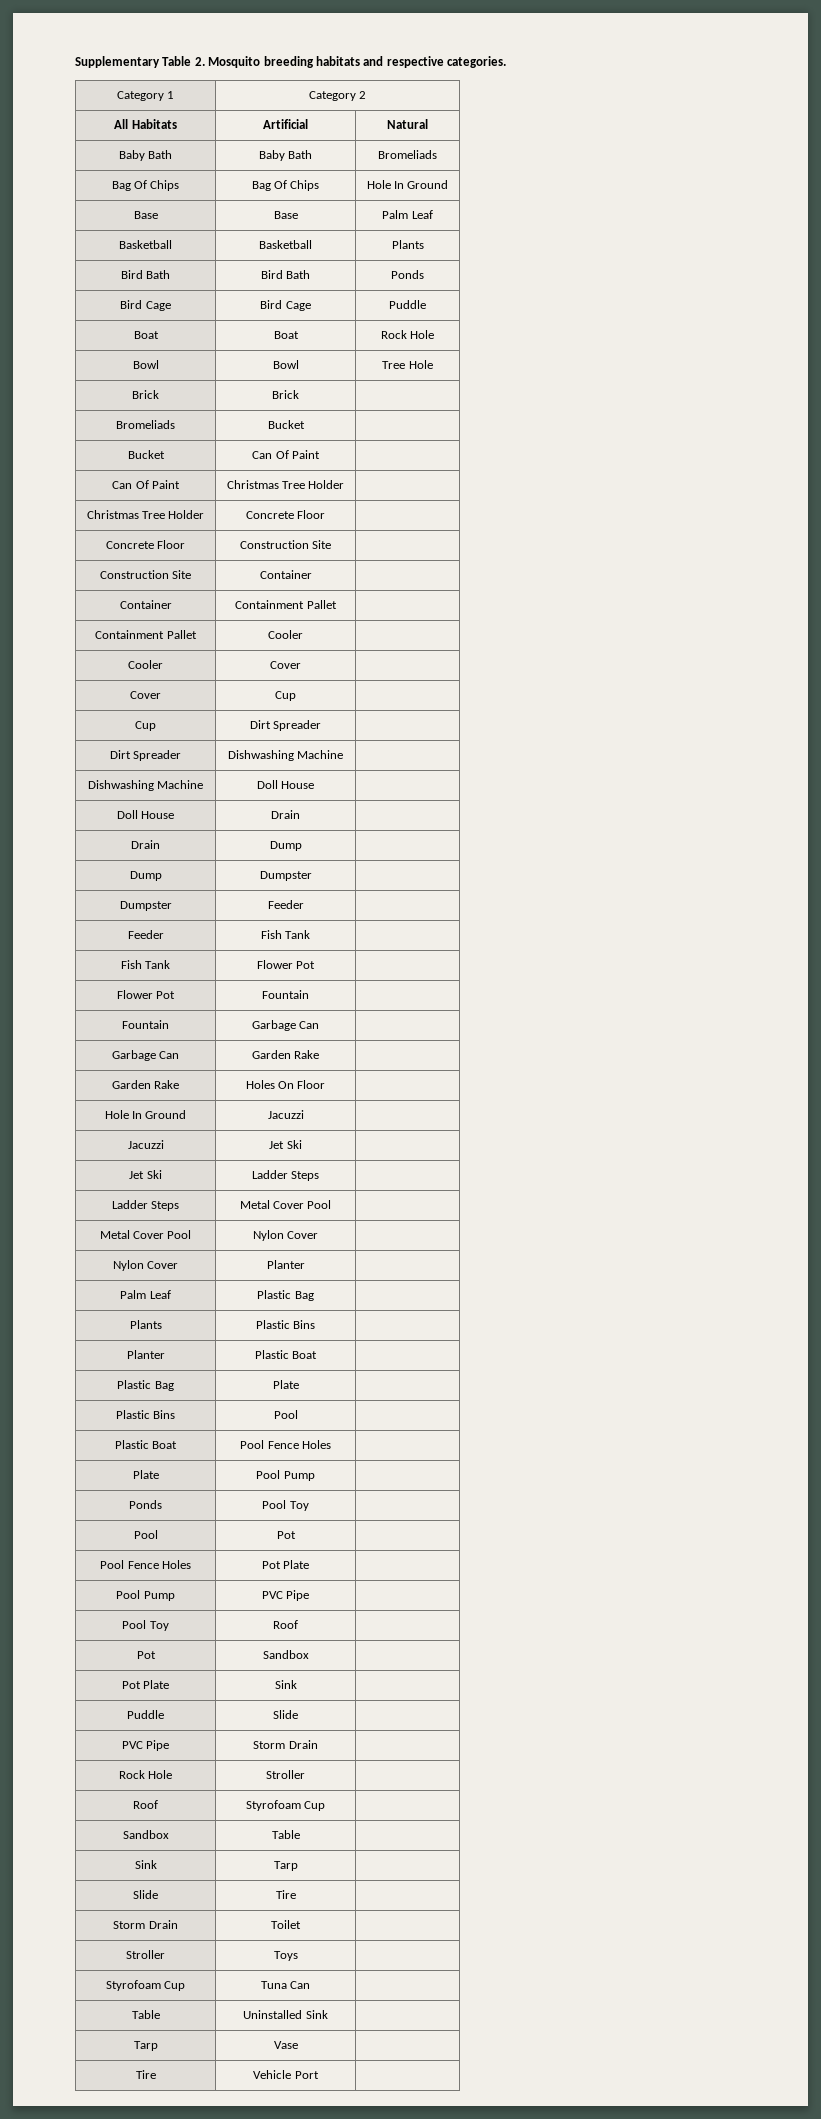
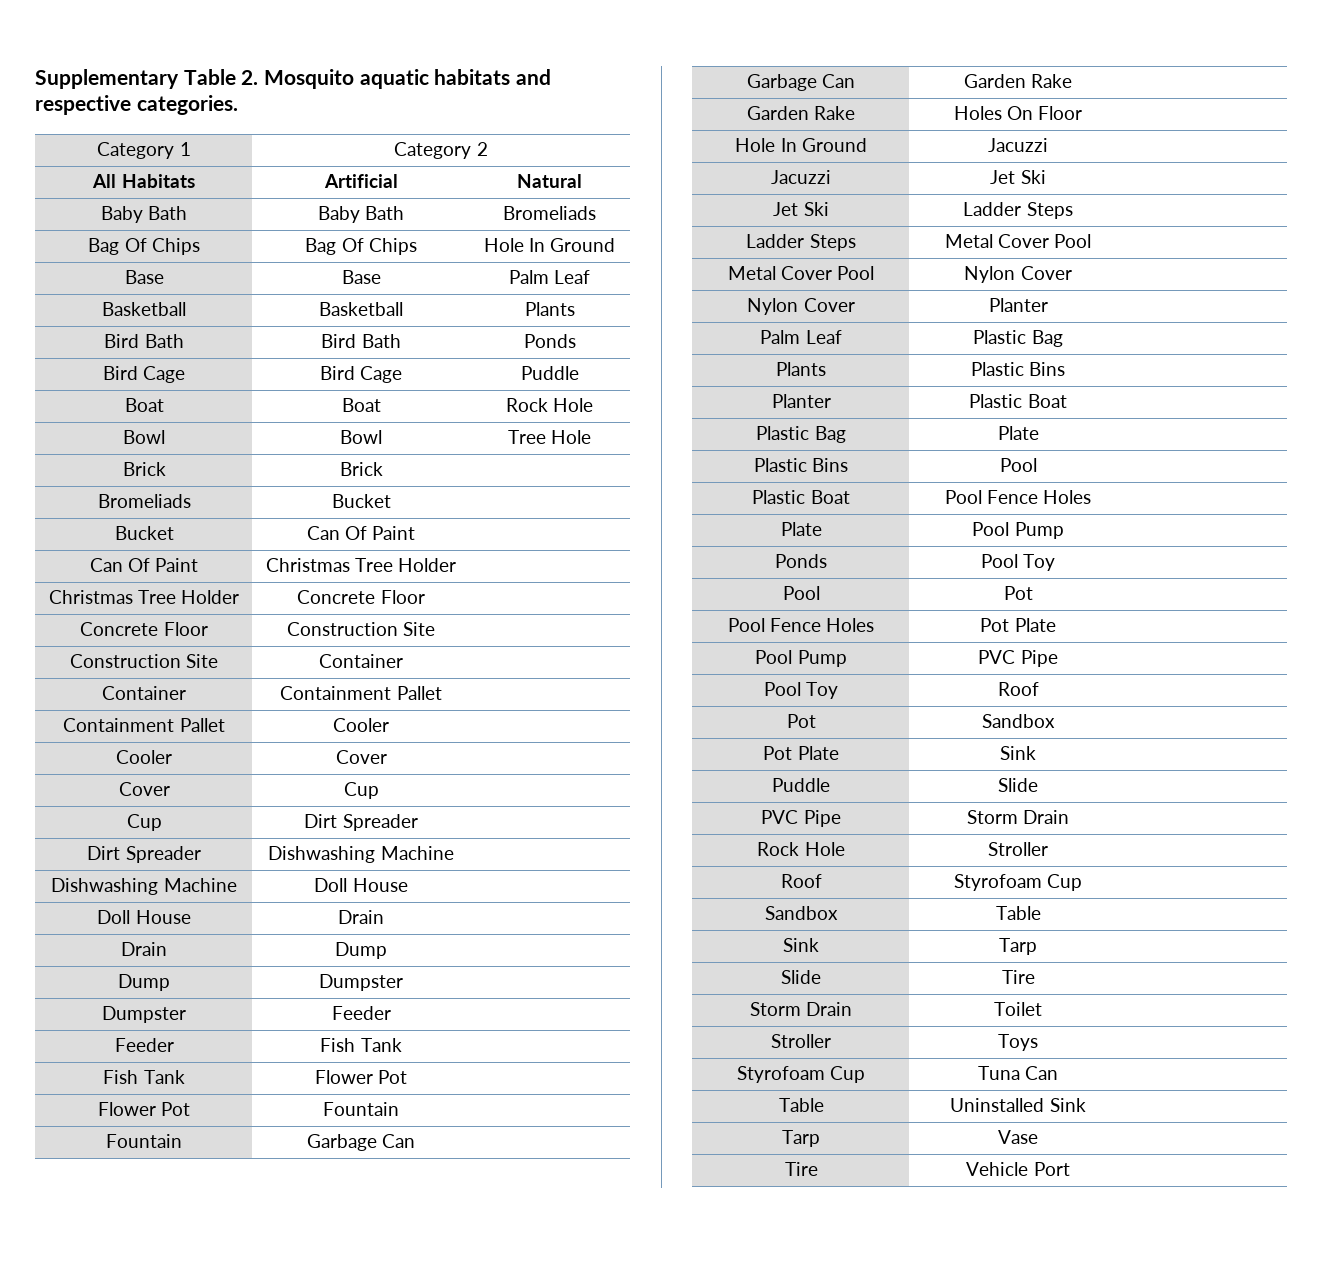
- Supplementary Table 2. Mosquito breeding habitats and respective categories.
+ Supplementary Table 2. Mosquito aquatic habitats and respective categories.

